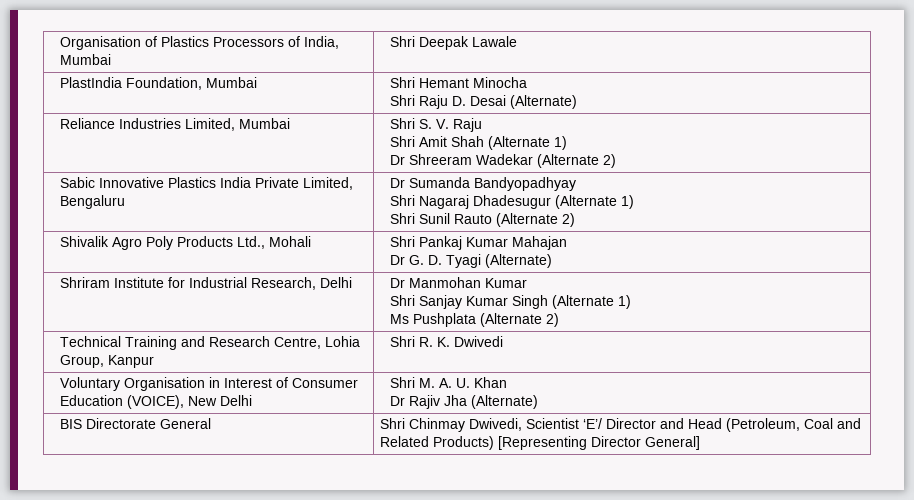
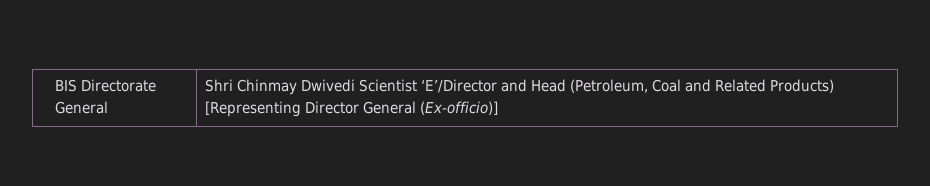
- Organisation of Plastics Processors of India, Mumbai | Shri Deepak Lawale
- PlastIndia Foundation, Mumbai | Shri Hemant Minocha
- Shri Raju D. Desai (Alternate)
- Reliance Industries Limited, Mumbai | Shri S. V. Raju
- Shri Amit Shah (Alternate 1)
- Dr Shreeram Wadekar (Alternate 2)
- Sabic Innovative Plastics India Private Limited, Bengaluru | Dr Sumanda Bandyopadhyay
- Shri Nagaraj Dhadesugur (Alternate 1)
- Shri Sunil Rauto (Alternate 2)
- Shivalik Agro Poly Products Ltd., Mohali | Shri Pankaj Kumar Mahajan
- Dr G. D. Tyagi (Alternate)
- Shriram Institute for Industrial Research, Delhi | Dr Manmohan Kumar
- Shri Sanjay Kumar Singh (Alternate 1)
- Ms Pushplata (Alternate 2)
- Technical Training and Research Centre, Lohia Group, Kanpur | Shri R. K. Dwivedi
- Voluntary Organisation in Interest of Consumer Education (VOICE), New Delhi | Shri M. A. U. Khan
- Dr Rajiv Jha (Alternate)
- BIS Directorate General | Shri Chinmay Dwivedi, Scientist ‘E’/ Director and Head (Petroleum, Coal and Related Products) [Representing Director General]
+ BIS Directorate General | Shri Chinmay Dwivedi Scientist ‘E’/Director and Head (Petroleum, Coal and Related Products) [Representing Director General (Ex-officio)]

